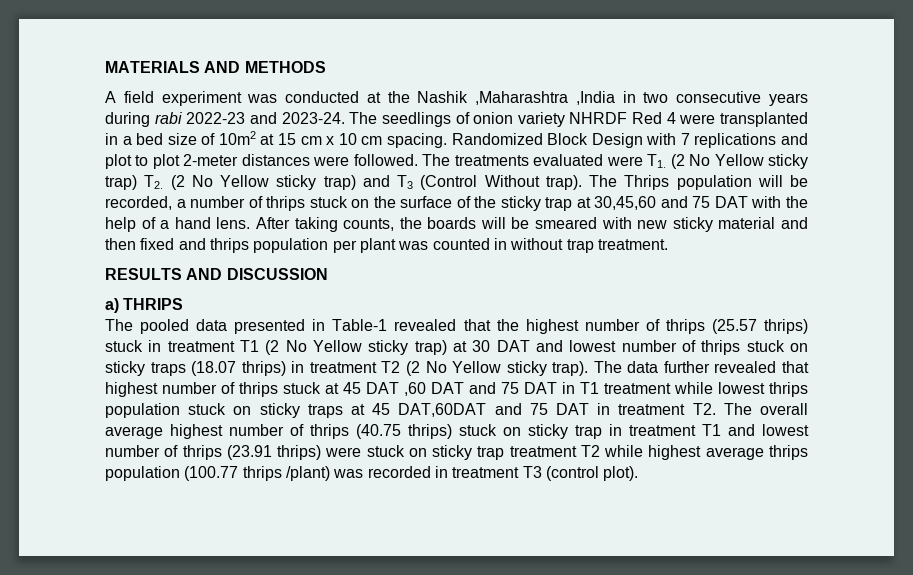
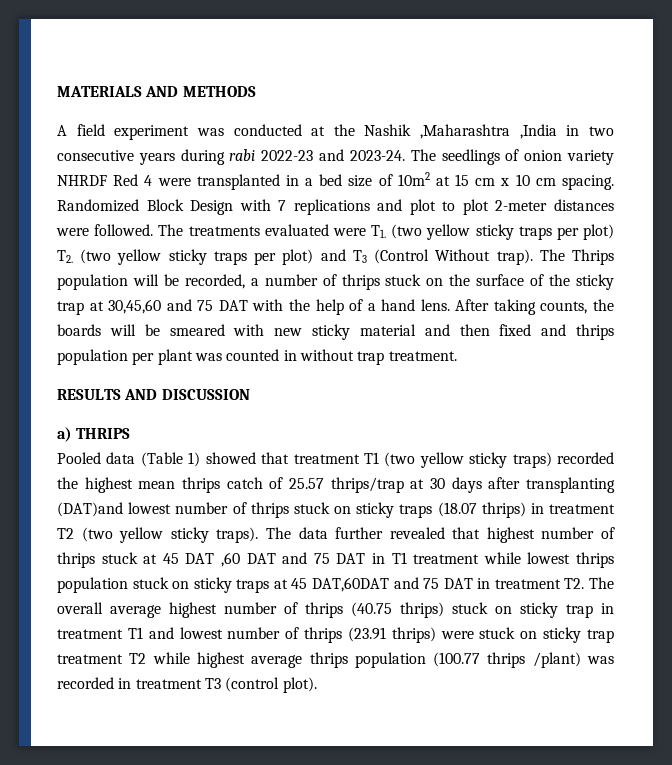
- The treatments evaluated were T1. (2 No Yellow sticky trap) T2. (2 No Yellow sticky trap) and T3 (Control Without trap).
+ The treatments evaluated were T1. (two yellow sticky traps per plot) T2. (two yellow sticky traps per plot) and T3 (Control Without trap).
- The pooled data presented in Table-1 revealed that the highest number of thrips (25.57 thrips) stuck in treatment T1 (2 No Yellow sticky trap) at 30 DAT and lowest number of thrips stuck on sticky traps (18.07 thrips) in treatment T2 (2 No Yellow sticky trap).
+ Pooled data (Table 1) showed that treatment T1 (two yellow sticky traps) recorded the highest mean thrips catch of 25.57 thrips/trap at 30 days after transplanting (DAT)and lowest number of thrips stuck on sticky traps (18.07 thrips) in treatment T2 (two yellow sticky traps).

